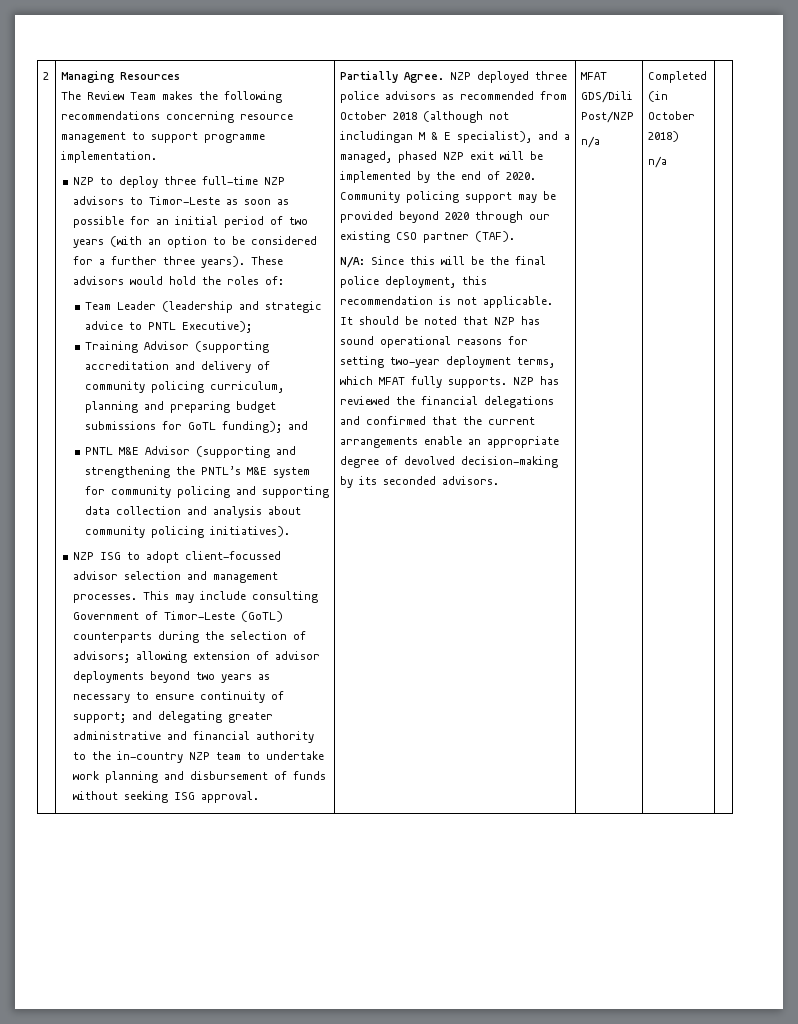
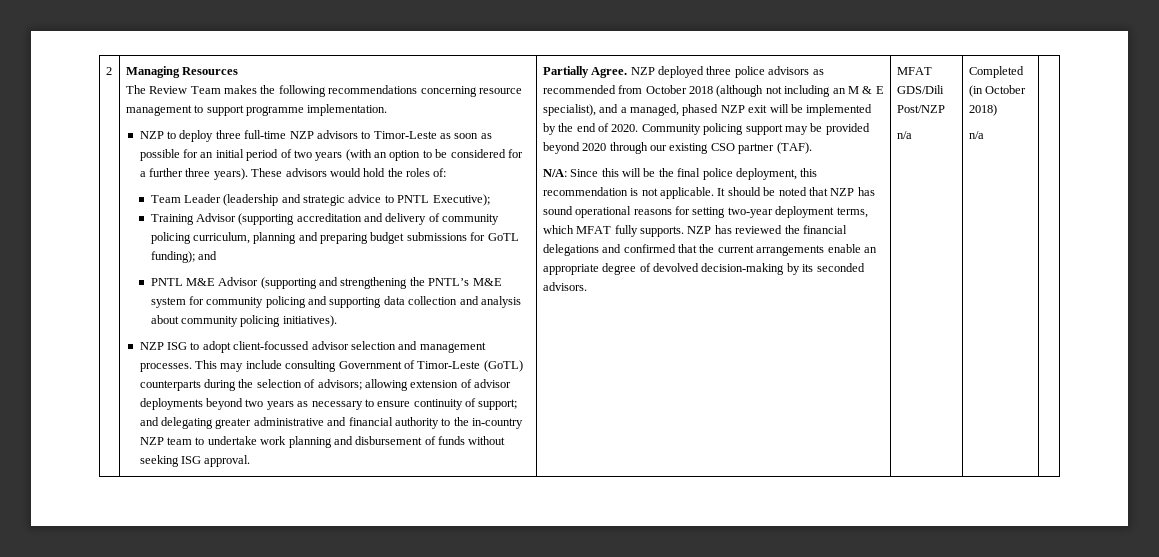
- NZP deployed three police advisors as recommended from October 2018 (although not includingan M & E specialist), and a managed, phased NZP exit will be implemented by the end of 2020.
+ NZP deployed three police advisors as recommended from October 2018 (although not including an M & E specialist), and a managed, phased NZP exit will be implemented by the end of 2020.

